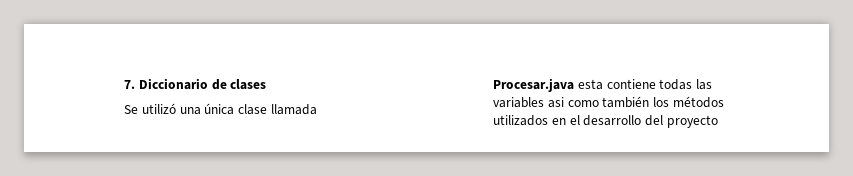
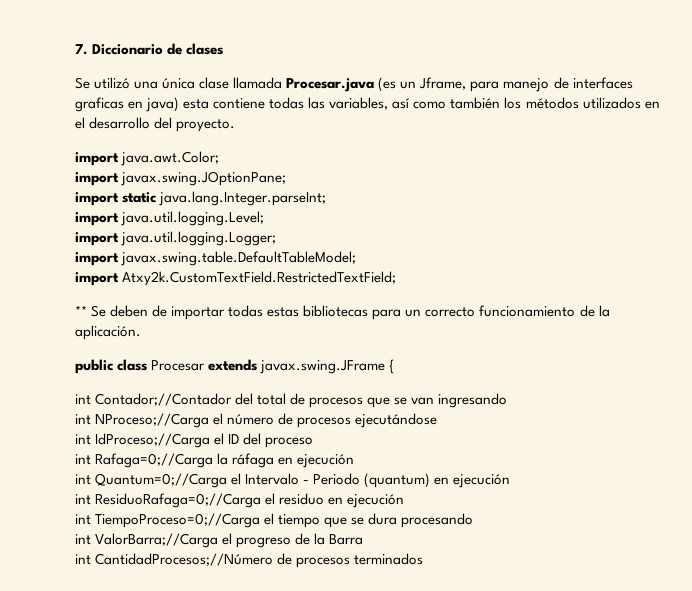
- Se utilizó una única clase llamada Procesar.java esta contiene todas las variables asi como también los métodos utilizados en el desarrollo del proyecto
+ Se utilizó una única clase llamada Procesar.java (es un Jframe, para manejo de interfaces graficas en java) esta contiene todas las variables, así como también los métodos utilizados en el desarrollo del proyecto.
+ import java.awt.Color;
+ import javax.swing.JOptionPane;
+ import static java.lang.Integer.parseInt;
+ import java.util.logging.Level;
+ import java.util.logging.Logger;
+ import javax.swing.table.DefaultTableModel;
+ import Atxy2k.CustomTextField.RestrictedTextField;
+ ** Se deben de importar todas estas bibliotecas para un correcto funcionamiento de la aplicación.
+ public class Procesar extends javax.swing.JFrame {
+ int Contador;//Contador del total de procesos que se van ingresando
+ int NProceso;//Carga el número de procesos ejecutándose
+ int IdProceso;//Carga el ID del proceso
+ int Rafaga=0;//Carga la ráfaga en ejecución
+ int Quantum=0;//Carga el Intervalo - Periodo (quantum) en ejecución
+ int ResiduoRafaga=0;//Carga el residuo en ejecución
+ int TiempoProceso=0;//Carga el tiempo que se dura procesando
+ int ValorBarra;//Carga el progreso de la Barra
+ int CantidadProcesos;//Número de procesos terminados

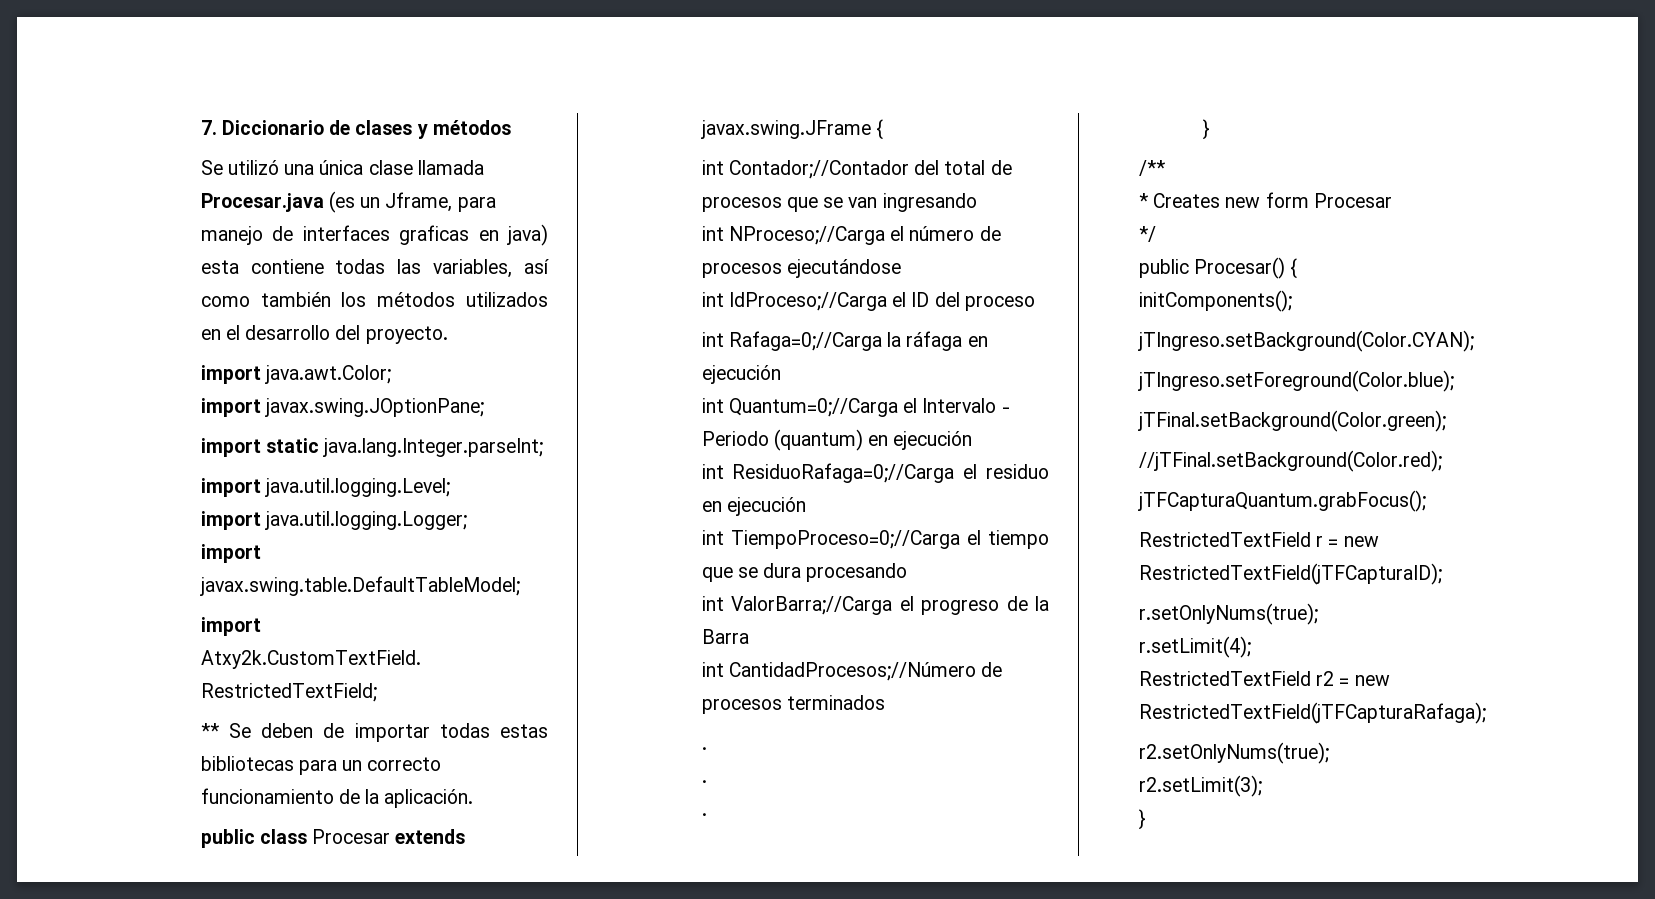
- 7. Diccionario de clases
+ 7. Diccionario de clases y métodos
  int CantidadProcesos;//Número de procesos terminados
+ .
+ .
+ .
+ }
+ /**
+ * Creates new form Procesar
+ */
+ public Procesar() {
+ initComponents();
+ jTIngreso.setBackground(Color.CYAN);
+ jTIngreso.setForeground(Color.blue);
+ jTFinal.setBackground(Color.green);
+ //jTFinal.setBackground(Color.red);
+ jTFCapturaQuantum.grabFocus();
+ RestrictedTextField r = new RestrictedTextField(jTFCapturaID);
+ r.setOnlyNums(true);
+ r.setLimit(4);
+ RestrictedTextField r2 = new RestrictedTextField(jTFCapturaRafaga);
+ r2.setOnlyNums(true);
+ r2.setLimit(3);
+ }

